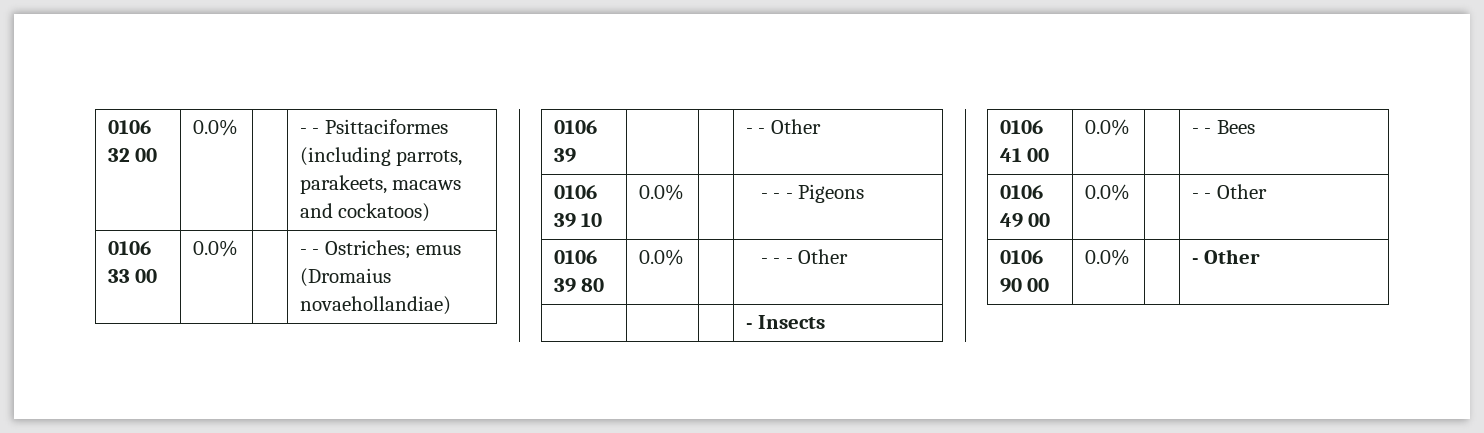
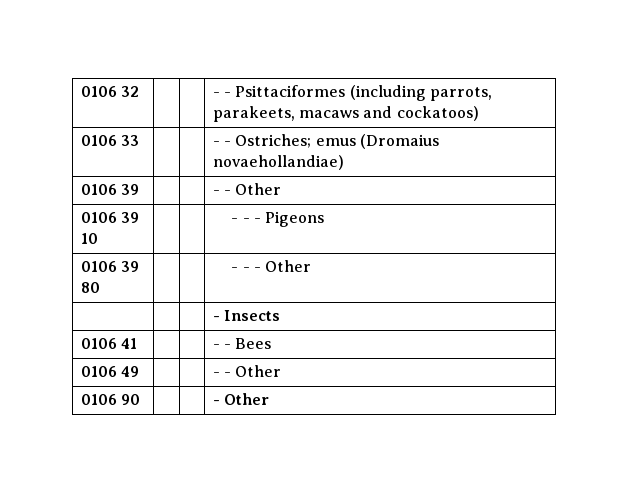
- 0106 32 00 | 0.0% | | - - Psittaciformes (including parrots, parakeets, macaws and cockatoos)
+ 0106 32 | | | - - Psittaciformes (including parrots, parakeets, macaws and cockatoos)
- 0106 33 00 | 0.0% | | - - Ostriches; emus (Dromaius novaehollandiae)
+ 0106 33 | | | - - Ostriches; emus (Dromaius novaehollandiae)
- 0106 39 10 | 0.0% | | - - - Pigeons
+ 0106 39 10 | | | - - - Pigeons
- 0106 39 80 | 0.0% | | - - - Other
+ 0106 39 80 | | | - - - Other
- 0106 41 00 | 0.0% | | - - Bees
+ 0106 41 | | | - - Bees
- 0106 49 00 | 0.0% | | - - Other
+ 0106 49 | | | - - Other
- 0106 90 00 | 0.0% | | - Other
+ 0106 90 | | | - Other

